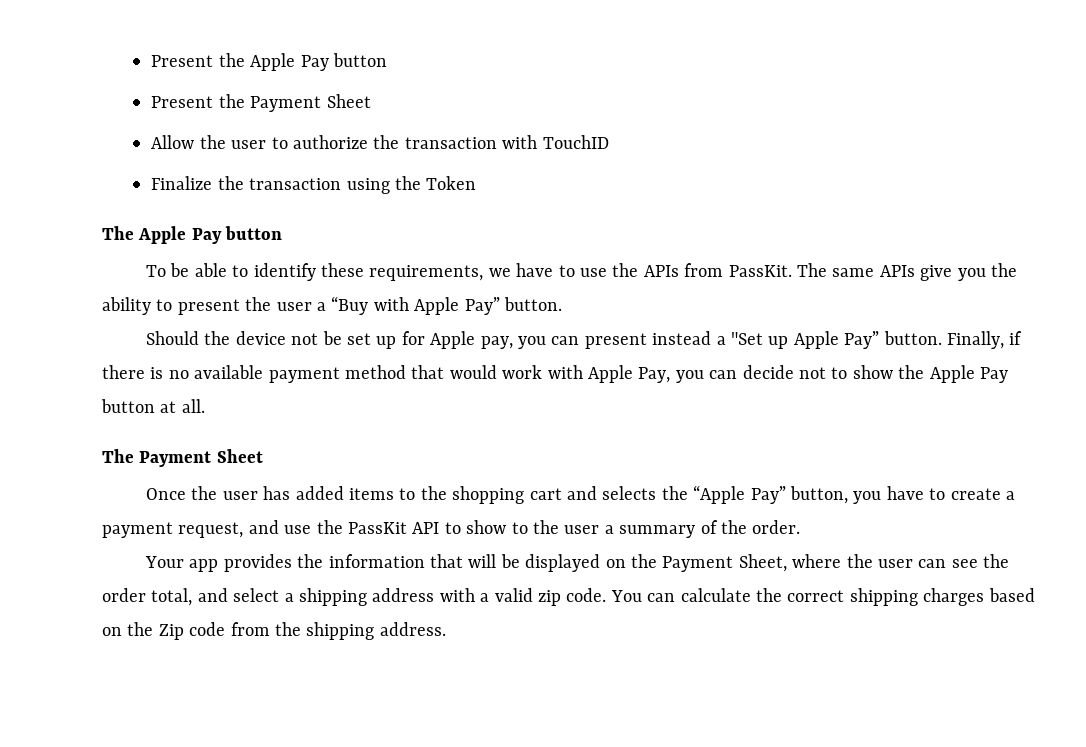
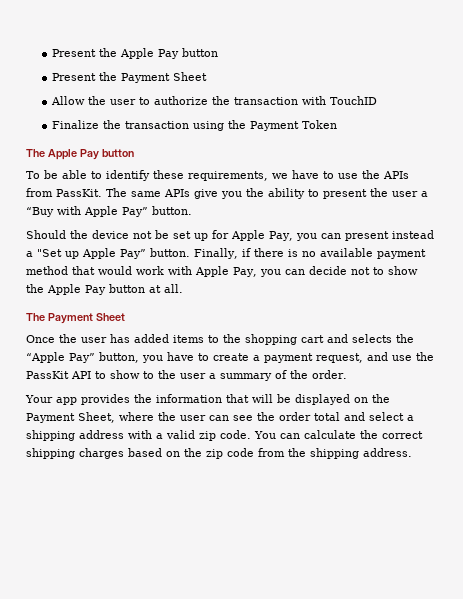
- Finalize the transaction using the Token
+ Finalize the transaction using the Payment Token
- Should the device not be set up for Apple pay, you can present instead a "Set up Apple Pay” button.
+ Should the device not be set up for Apple Pay, you can present instead a "Set up Apple Pay” button.
- Your app provides the information that will be displayed on the Payment Sheet, where the user can see the order total, and select a shipping address with a valid zip code.
+ Your app provides the information that will be displayed on the Payment Sheet, where the user can see the order total and select a shipping address with a valid zip code.
- You can calculate the correct shipping charges based on the Zip code from the shipping address.
+ You can calculate the correct shipping charges based on the zip code from the shipping address.

